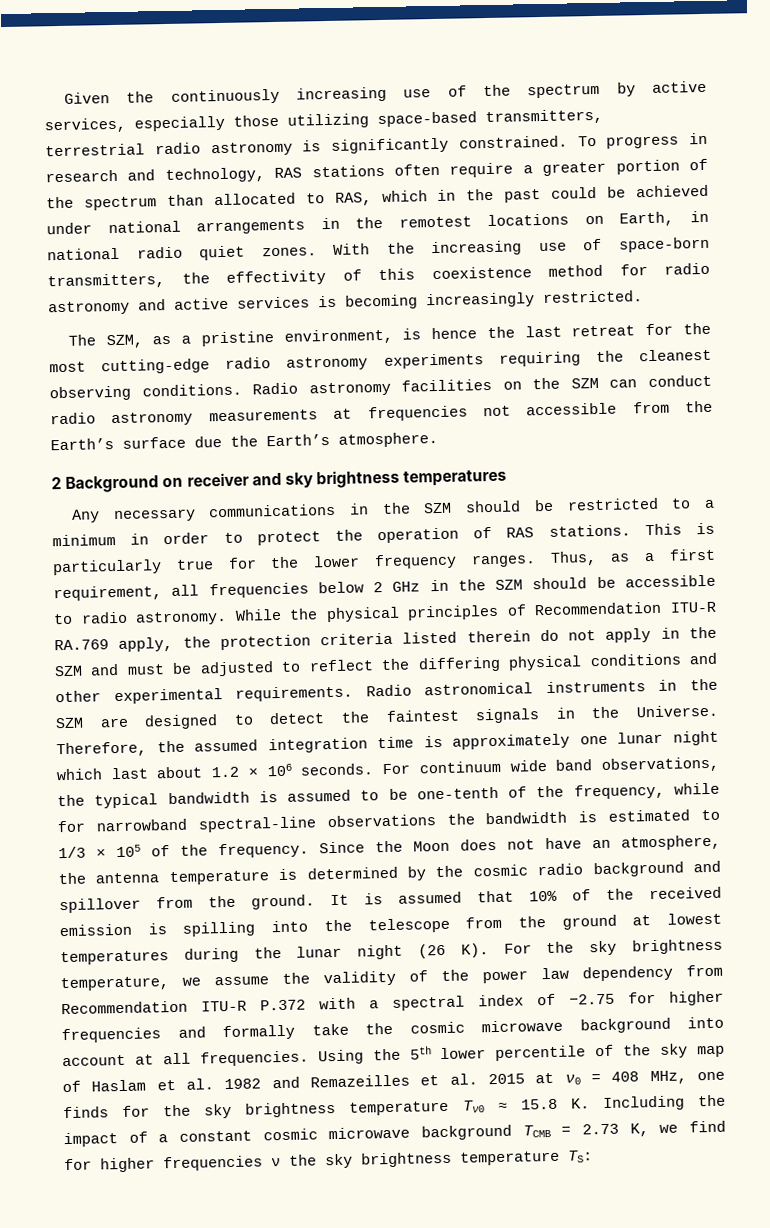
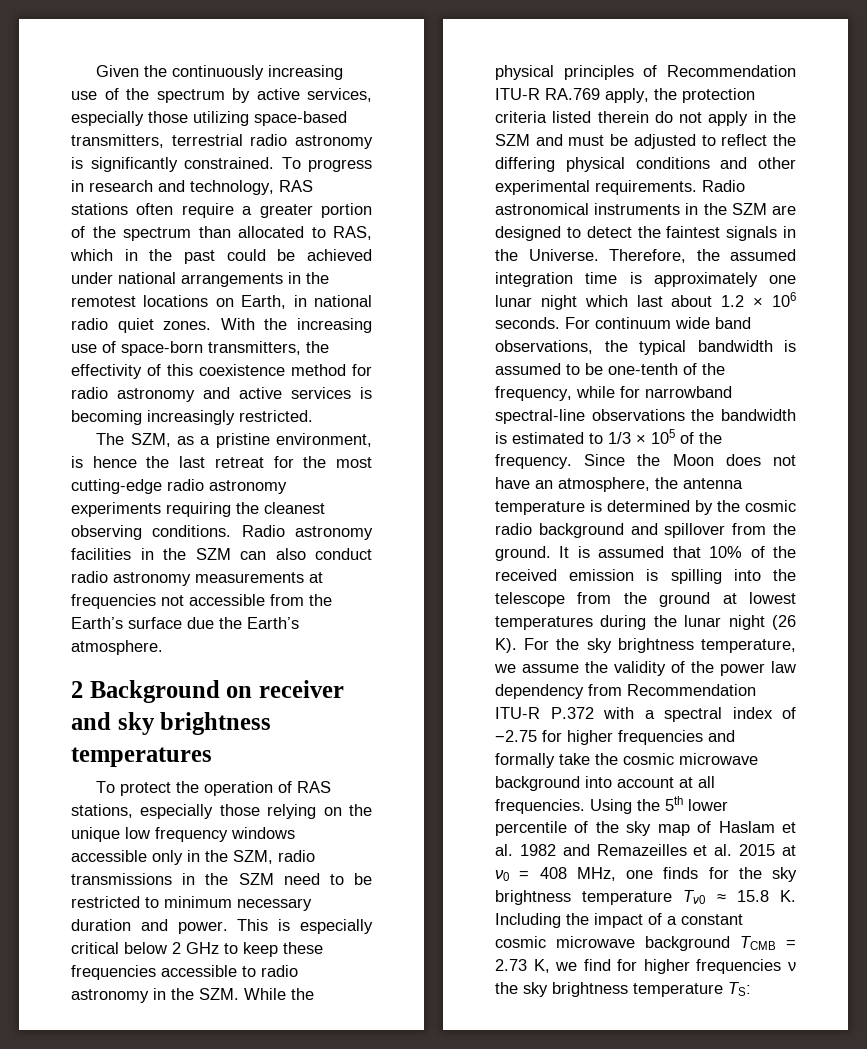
- Radio astronomy facilities on the SZM can conduct radio astronomy measurements at frequencies not accessible from the Earth’s surface due the Earth’s atmosphere.
+ Radio astronomy facilities in the SZM can also conduct radio astronomy measurements at frequencies not accessible from the Earth’s surface due the Earth’s atmosphere.
- Any necessary communications in the SZM should be restricted to a minimum in order to protect the operation of RAS stations. This is particularly true for the lower frequency ranges. Thus, as a first requirement, all frequencies below 2 GHz in the SZM should be accessible to radio astronomy. While the physical principles of Recommendation ITU-R RA.769 apply, the protection criteria listed therein do not apply in the SZM and must be adjusted to reflect the differing physical conditions and other experimental requirements.
+ To protect the operation of RAS stations, especially those relying on the unique low frequency windows accessible only in the SZM, radio transmissions in the SZM need to be restricted to minimum necessary duration and power. This is especially critical below 2 GHz to keep these frequencies accessible to radio astronomy in the SZM. While the physical principles of Recommendation ITU-R RA.769 apply, the protection criteria listed therein do not apply in the SZM and must be adjusted to reflect the differing physical conditions and other experimental requirements.

